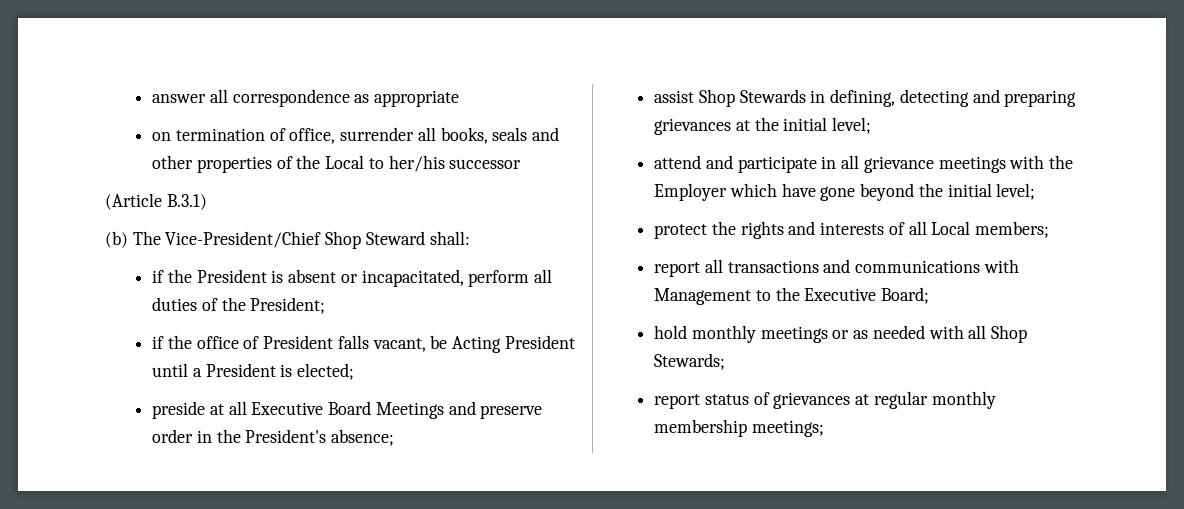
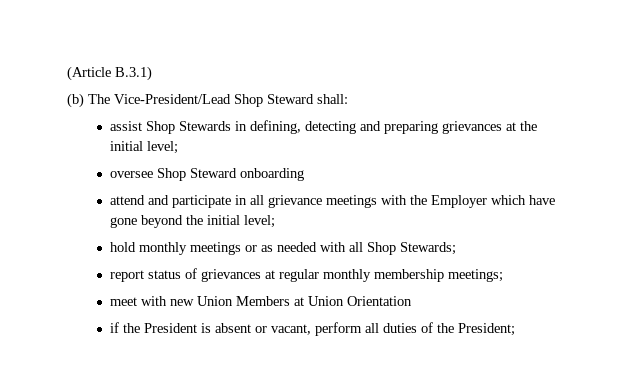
- answer all correspondence as appropriate
- on termination of office, surrender all books, seals and other properties of the Local to her/his successor
- (b) The Vice-President/Chief Shop Steward shall:
+ (b) The Vice-President/Lead Shop Steward shall:
- if the President is absent or incapacitated, perform all duties of the President;
- if the office of President falls vacant, be Acting President until a President is elected;
- preside at all Executive Board Meetings and preserve order in the President's absence;
+ oversee Shop Steward onboarding
- protect the rights and interests of all Local members;
- report all transactions and communications with Management to the Executive Board;
+ meet with new Union Members at Union Orientation
+ if the President is absent or vacant, perform all duties of the President;

